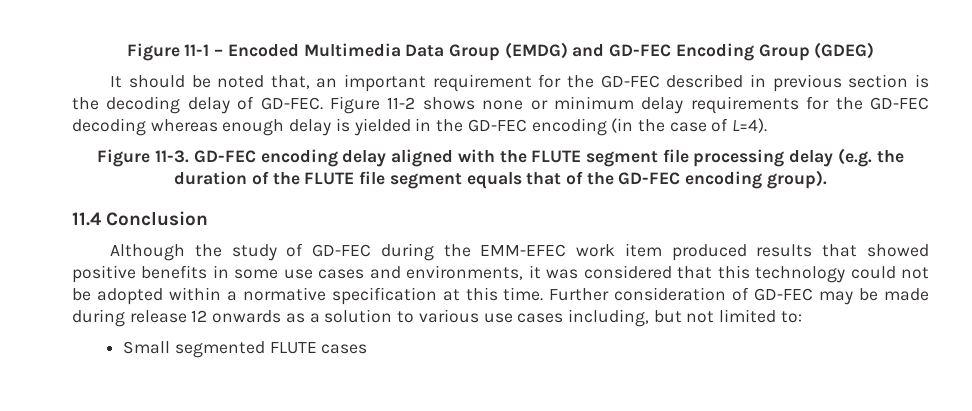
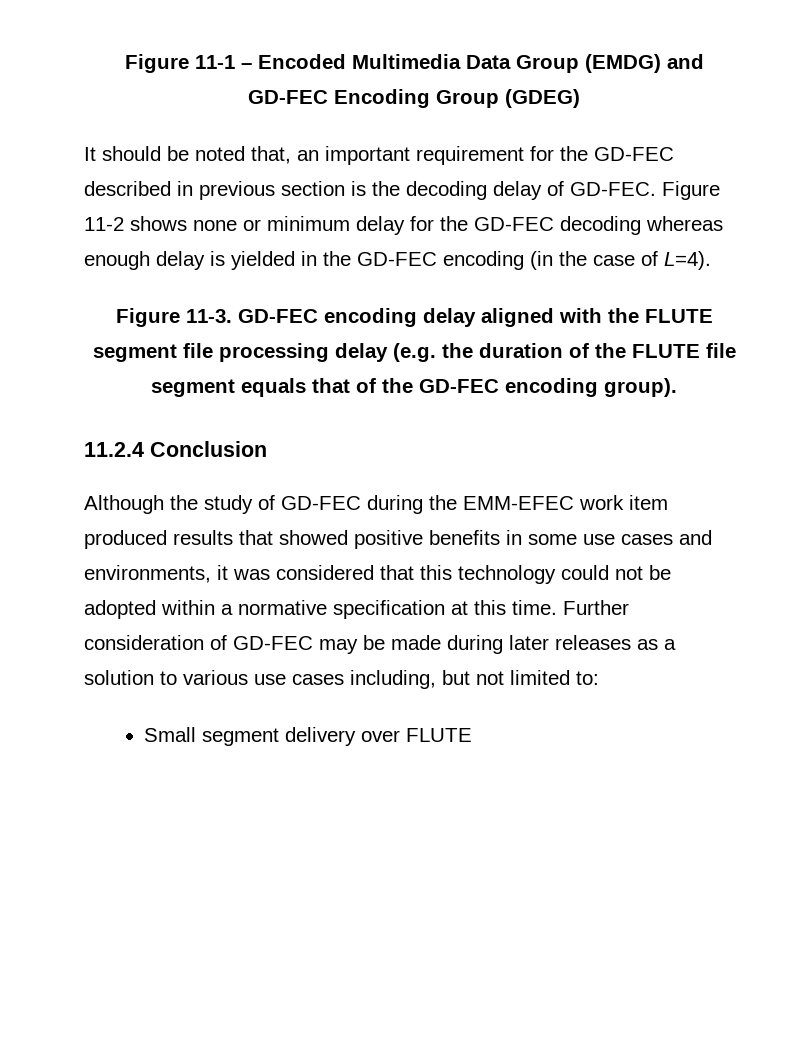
- Figure 11-2 shows none or minimum delay requirements for the GD-FEC decoding whereas enough delay is yielded in the GD-FEC encoding (in the case of L=4).
+ Figure 11-2 shows none or minimum delay for the GD-FEC decoding whereas enough delay is yielded in the GD-FEC encoding (in the case of L=4).
- 11.4 Conclusion
+ 11.2.4 Conclusion
- Further consideration of GD-FEC may be made during release 12 onwards as a solution to various use cases including, but not limited to:
+ Further consideration of GD-FEC may be made during later releases as a solution to various use cases including, but not limited to:
- Small segmented FLUTE cases
+ Small segment delivery over FLUTE

